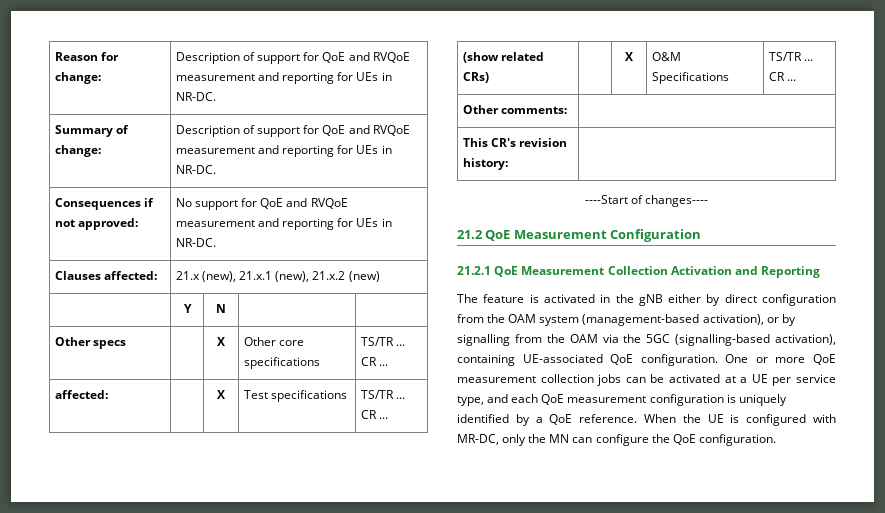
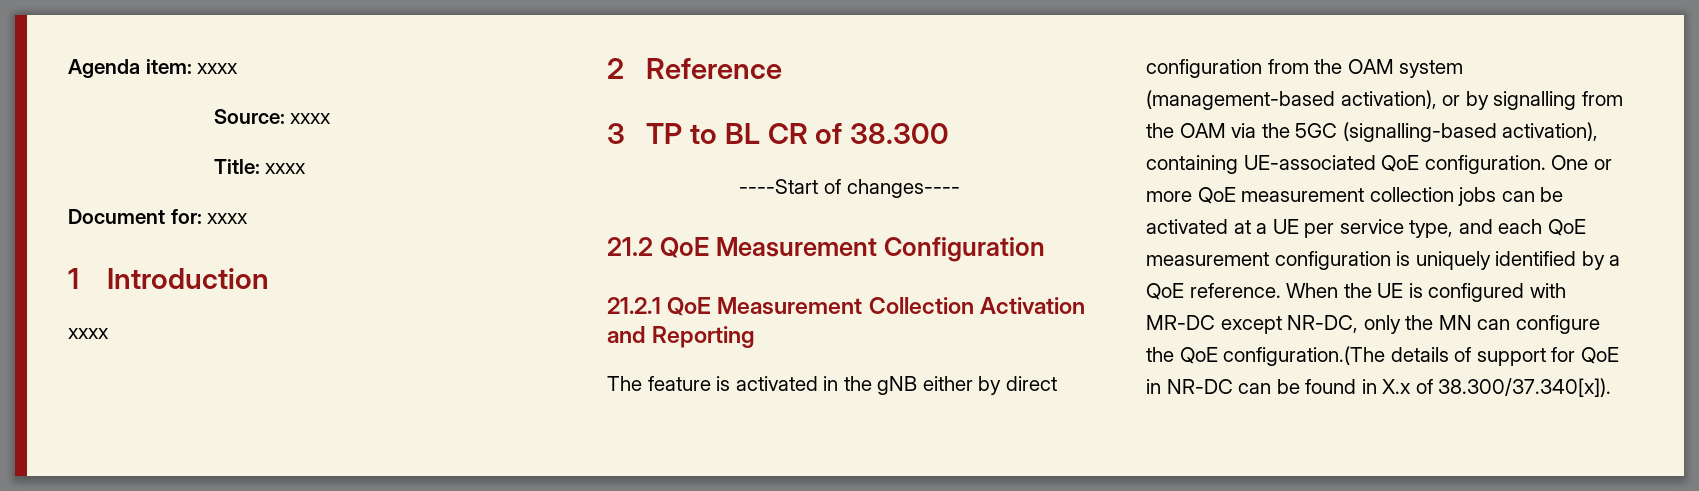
- Reason for change: | Description of support for QoE and RVQoE measurement and reporting for UEs in NR-DC.
- Summary of change: | Description of support for QoE and RVQoE measurement and reporting for UEs in NR-DC.
- Consequences if not approved: | No support for QoE and RVQoE measurement and reporting for UEs in NR-DC.
- Clauses affected: | 21.x (new), 21.x.1 (new), 21.x.2 (new)
- | Y | N | |
- Other specs | | X | Other core specifications | TS/TR ... CR ...
- affected: | | X | Test specifications | TS/TR ... CR ...
- (show related CRs) | | X | O&M Specifications | TS/TR ... CR ...
- Other comments: |
- This CR's revision history: |
+ Agenda item: xxxx
+ Source: xxxx
+ Title: xxxx
+ Document for: xxxx
+ 1 Introduction
+ xxxx
+ 2 Reference
+ 3 TP to BL CR of 38.300
- When the UE is configured with MR-DC, only the MN can configure the QoE configuration.
+ When the UE is configured with MR-DC except NR-DC, only the MN can configure the QoE configuration.(The details of support for QoE in NR-DC can be found in X.x of 38.300/37.340[x]).

